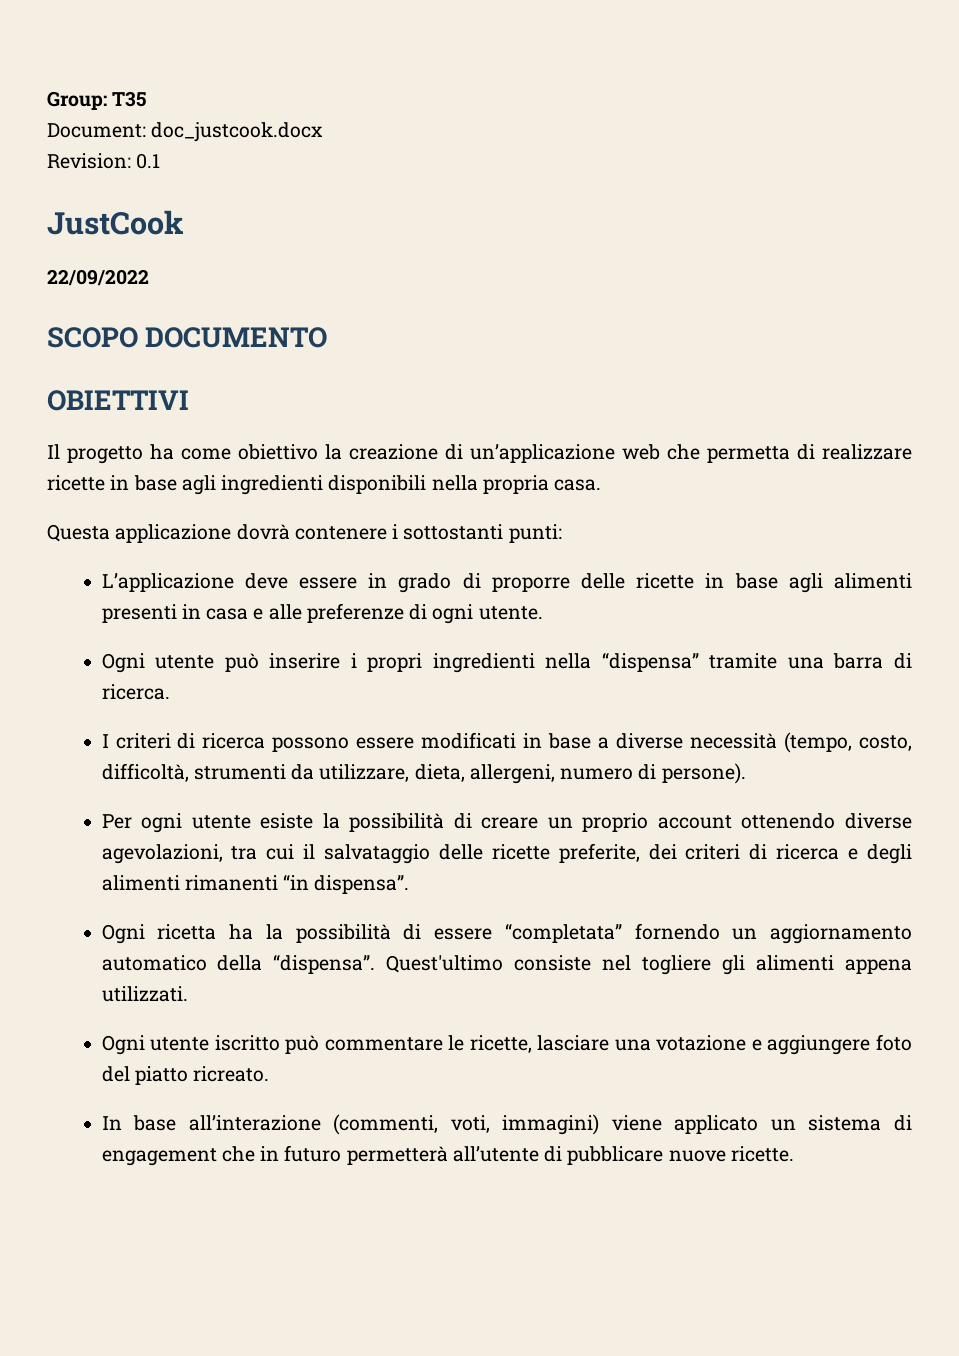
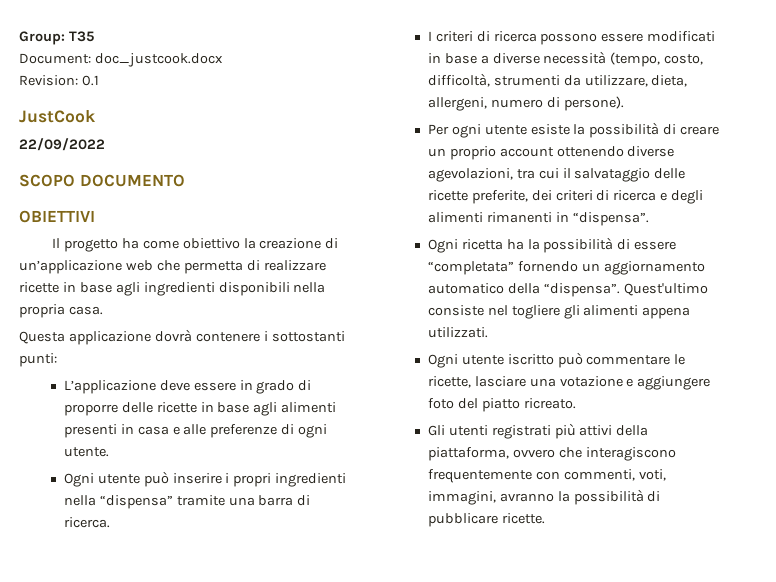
- Per ogni utente esiste la possibilità di creare un proprio account ottenendo diverse agevolazioni, tra cui il salvataggio delle ricette preferite, dei criteri di ricerca e degli alimenti rimanenti “in dispensa”.
+ Per ogni utente esiste la possibilità di creare un proprio account ottenendo diverse agevolazioni, tra cui il salvataggio delle ricette preferite, dei criteri di ricerca e degli alimenti rimanenti in “dispensa”.
- In base all’interazione (commenti, voti, immagini) viene applicato un sistema di engagement che in futuro permetterà all’utente di pubblicare nuove ricette.
+ Gli utenti registrati più attivi della piattaforma, ovvero che interagiscono frequentemente con commenti, voti, immagini, avranno la possibilità di pubblicare ricette.

